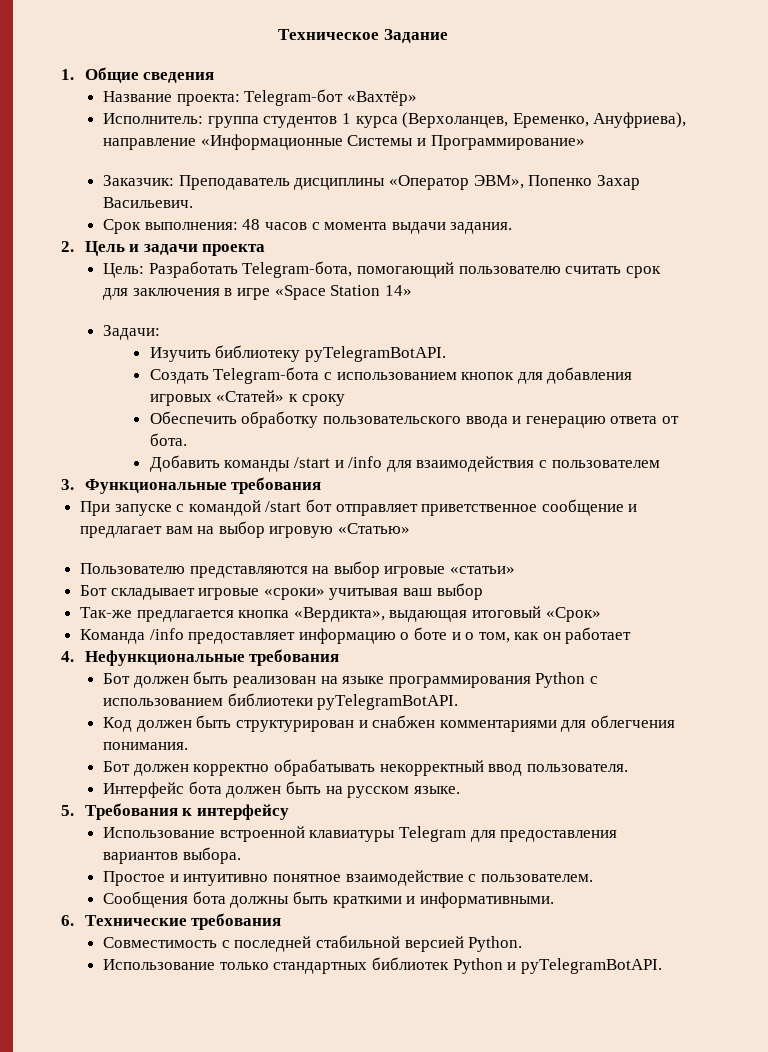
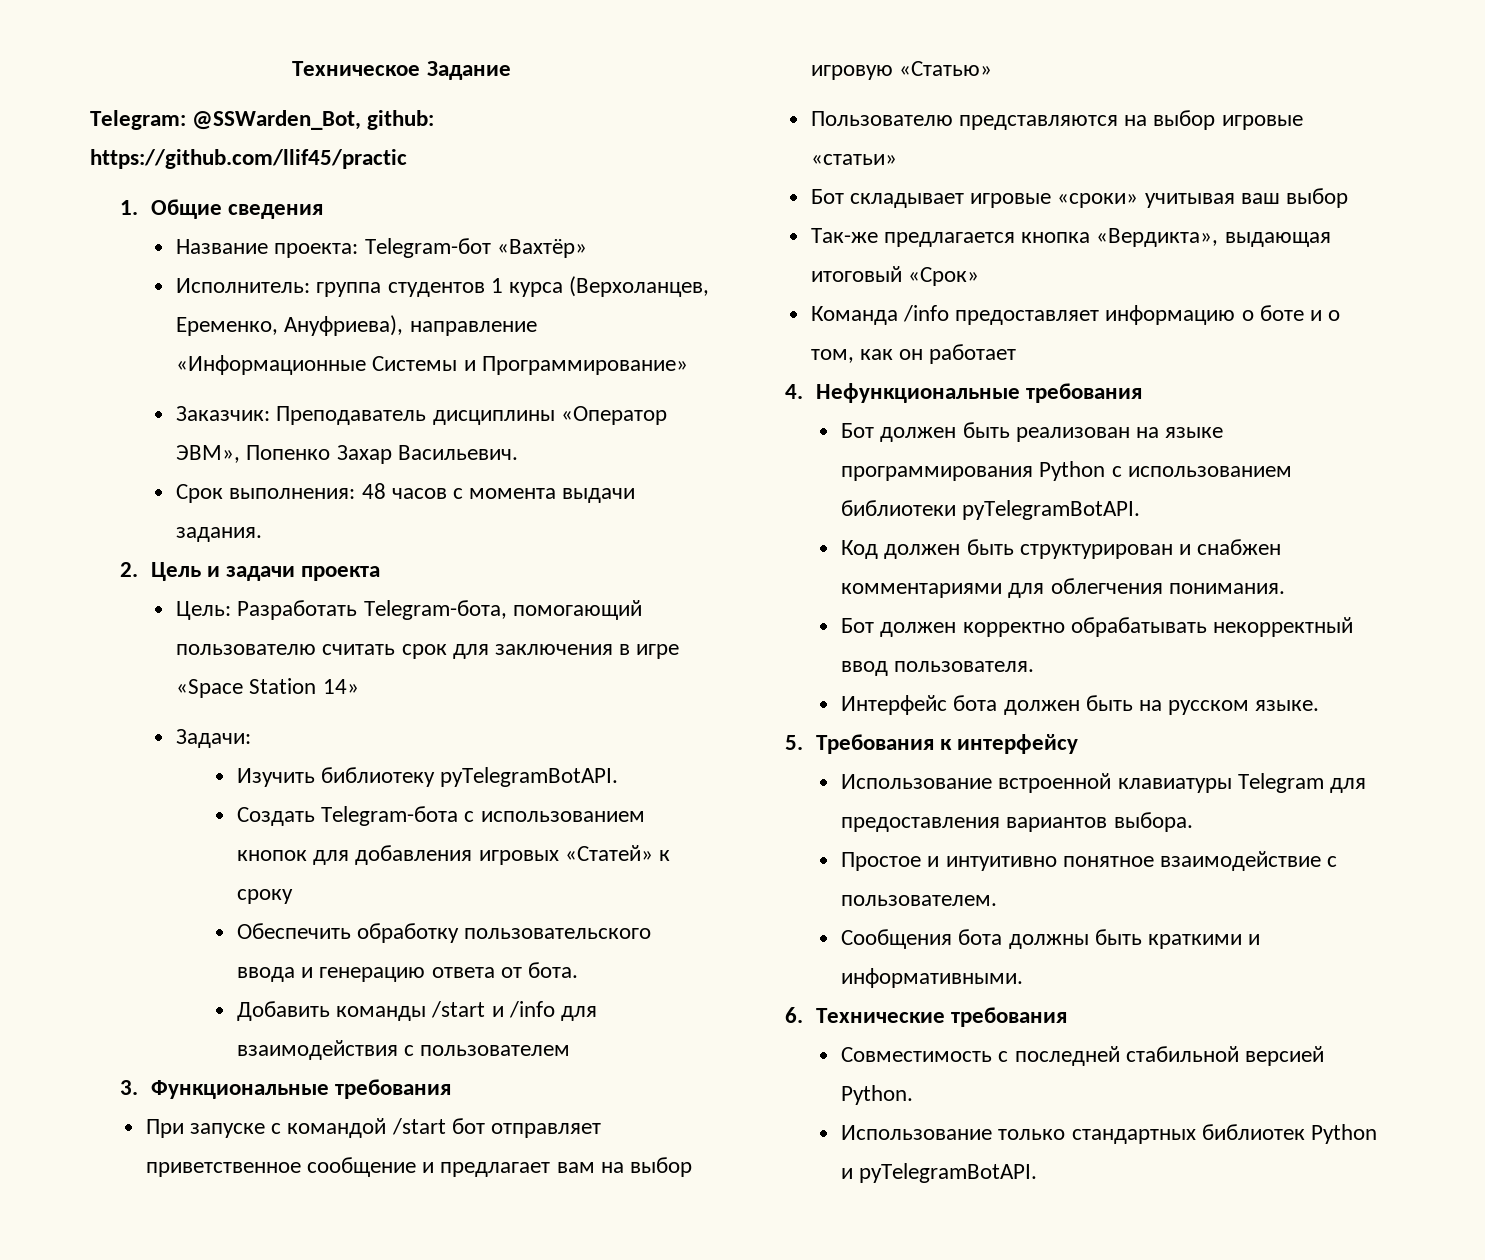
+ Telegram: @SSWarden_Bot, github: https://github.com/llif45/practic

